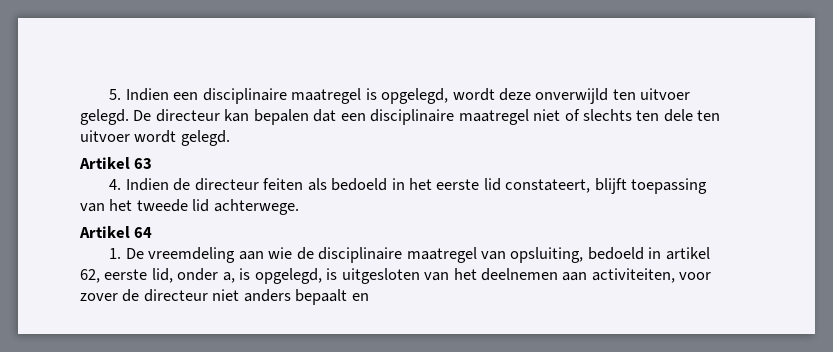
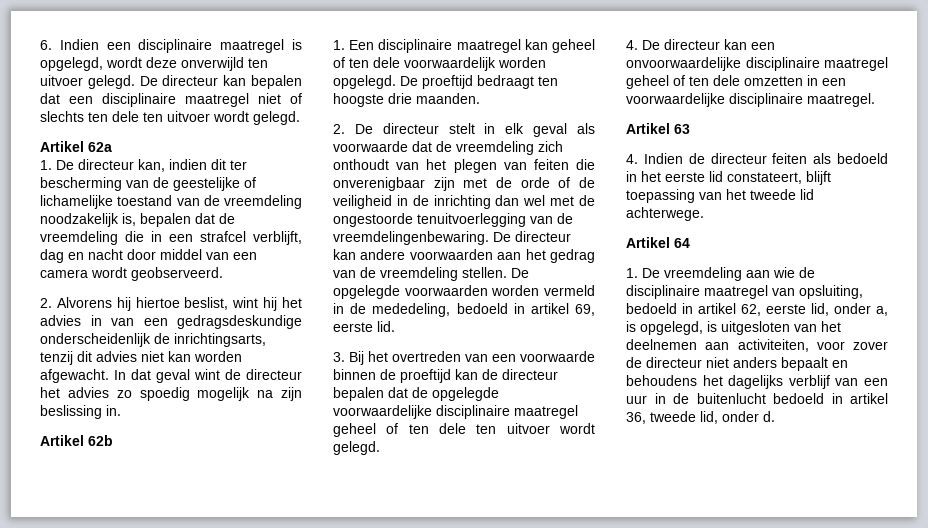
- 5. Indien een disciplinaire maatregel is opgelegd, wordt deze onverwijld ten uitvoer gelegd.
+ 6. Indien een disciplinaire maatregel is opgelegd, wordt deze onverwijld ten uitvoer gelegd.
+ Artikel 62a
+ 1. De directeur kan, indien dit ter bescherming van de geestelijke of lichamelijke toestand van de vreemdeling noodzakelijk is, bepalen dat de vreemdeling die in een strafcel verblijft, dag en nacht door middel van een camera wordt geobserveerd.
+ 2. Alvorens hij hiertoe beslist, wint hij het advies in van een gedragsdeskundige onderscheidenlijk de inrichtingsarts, tenzij dit advies niet kan worden afgewacht. In dat geval wint de directeur het advies zo spoedig mogelijk na zijn beslissing in.
+ Artikel 62b
+ 1. Een disciplinaire maatregel kan geheel of ten dele voorwaardelijk worden opgelegd. De proeftijd bedraagt ten hoogste drie maanden.
+ 2. De directeur stelt in elk geval als voorwaarde dat de vreemdeling zich onthoudt van het plegen van feiten die onverenigbaar zijn met de orde of de veiligheid in de inrichting dan wel met de ongestoorde tenuitvoerlegging van de vreemdelingenbewaring. De directeur kan andere voorwaarden aan het gedrag van de vreemdeling stellen. De opgelegde voorwaarden worden vermeld in de mededeling, bedoeld in artikel 69, eerste lid.
+ 3. Bij het overtreden van een voorwaarde binnen de proeftijd kan de directeur bepalen dat de opgelegde voorwaardelijke disciplinaire maatregel geheel of ten dele ten uitvoer wordt gelegd.
+ 4. De directeur kan een onvoorwaardelijke disciplinaire maatregel geheel of ten dele omzetten in een voorwaardelijke disciplinaire maatregel.
- 1. De vreemdeling aan wie de disciplinaire maatregel van opsluiting, bedoeld in artikel 62, eerste lid, onder a, is opgelegd, is uitgesloten van het deelnemen aan activiteiten, voor zover de directeur niet anders bepaalt en
+ 1. De vreemdeling aan wie de disciplinaire maatregel van opsluiting, bedoeld in artikel 62, eerste lid, onder a, is opgelegd, is uitgesloten van het deelnemen aan activiteiten, voor zover de directeur niet anders bepaalt en behoudens het dagelijks verblijf van een uur in de buitenlucht bedoeld in artikel 36, tweede lid, onder d.

